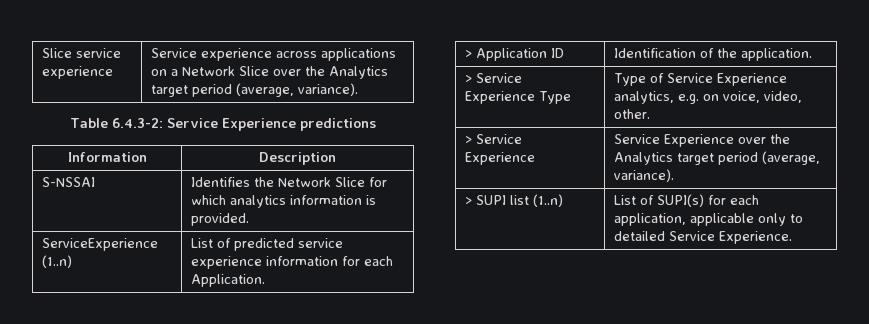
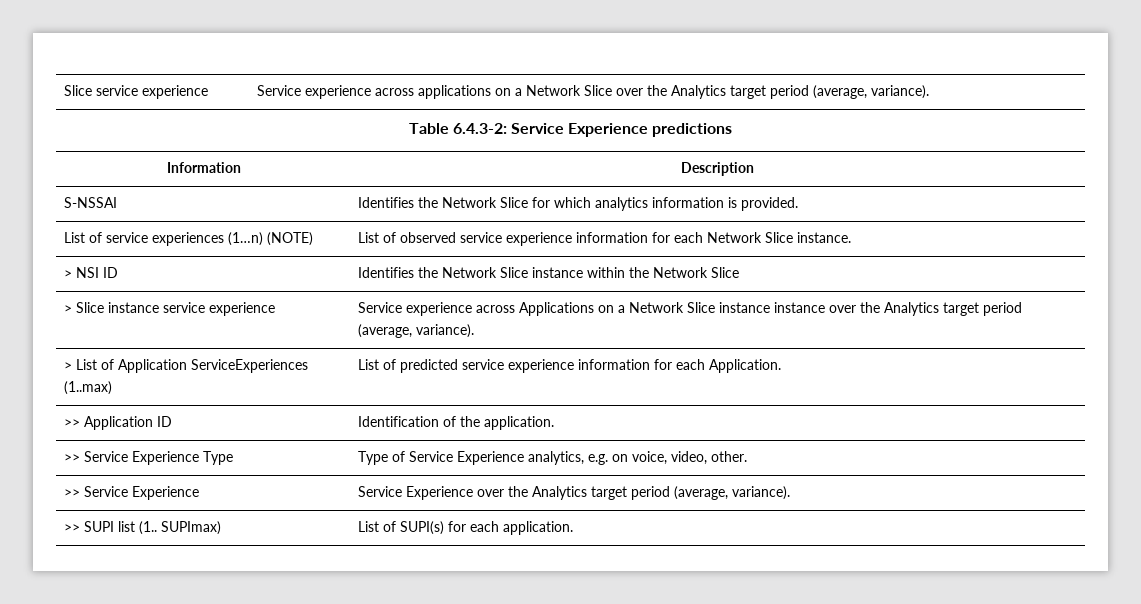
- ServiceExperience (1..n) | List of predicted service experience information for each Application.
+ List of service experiences (1…n) (NOTE) | List of observed service experience information for each Network Slice instance.
+ > NSI ID | Identifies the Network Slice instance within the Network Slice
+ > Slice instance service experience | Service experience across Applications on a Network Slice instance instance over the Analytics target period (average, variance).
+ > List of Application ServiceExperiences (1..max) | List of predicted service experience information for each Application.
- > Application ID | Identification of the application.
+ >> Application ID | Identification of the application.
- > Service Experience Type | Type of Service Experience analytics, e.g. on voice, video, other.
+ >> Service Experience Type | Type of Service Experience analytics, e.g. on voice, video, other.
- > Service Experience | Service Experience over the Analytics target period (average, variance).
+ >> Service Experience | Service Experience over the Analytics target period (average, variance).
- > SUPI list (1..n) | List of SUPI(s) for each application, applicable only to detailed Service Experience.
+ >> SUPI list (1.. SUPImax) | List of SUPI(s) for each application.

